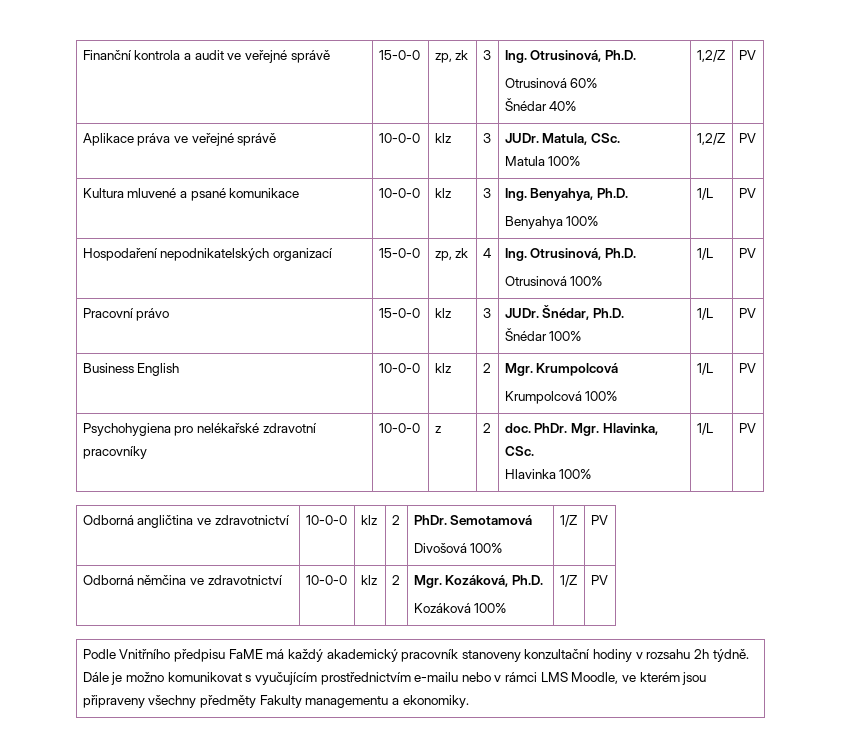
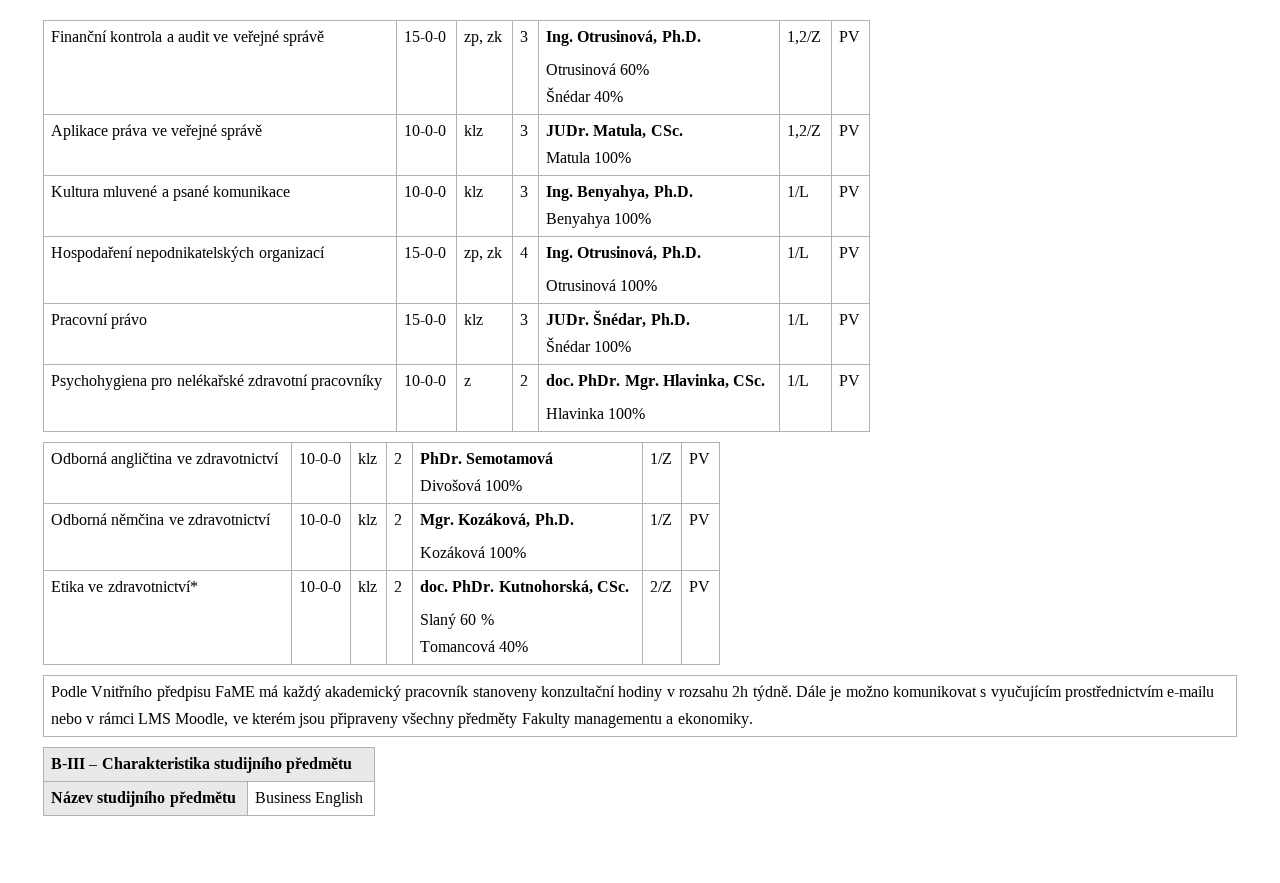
- Business English | 10-0-0 | klz | 2 | Mgr. Krumpolcová
- Krumpolcová 100% | 1/L | PV
+ Etika ve zdravotnictví* | 10-0-0 | klz | 2 | doc. PhDr. Kutnohorská, CSc.
+ Slaný 60 %
+ Tomancová 40% | 2/Z | PV
+ B-III – Charakteristika studijního předmětu
+ Název studijního předmětu | Business English

